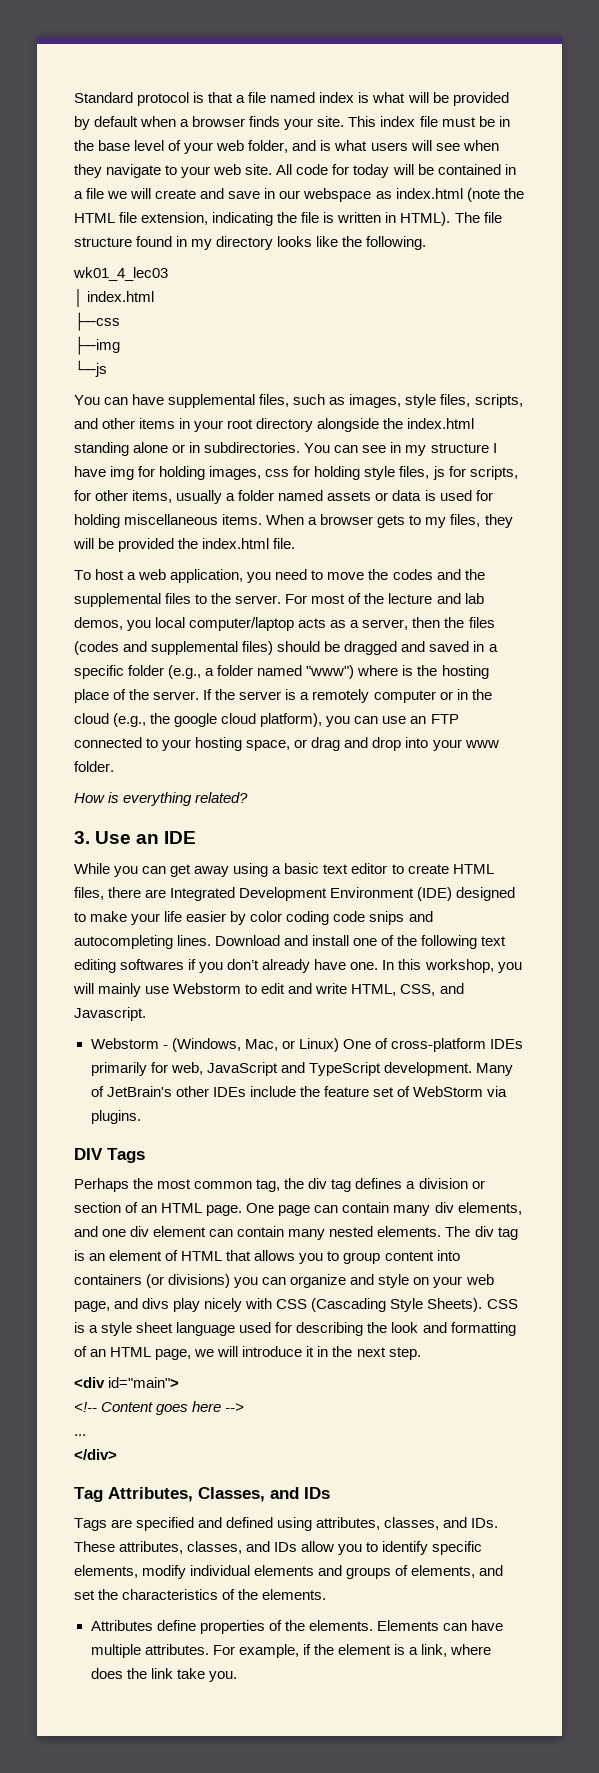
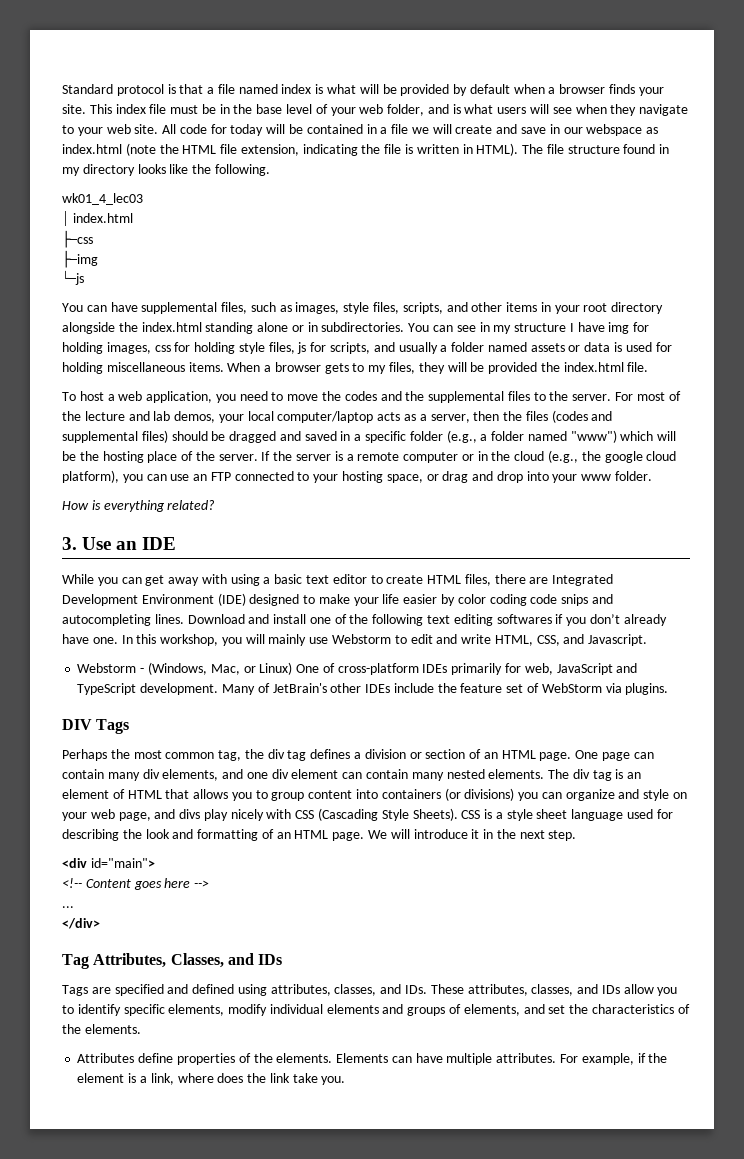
- You can see in my structure I have img for holding images, css for holding style files, js for scripts, for other items, usually a folder named assets or data is used for holding miscellaneous items.
+ You can see in my structure I have img for holding images, css for holding style files, js for scripts, and usually a folder named assets or data is used for holding miscellaneous items.
- For most of the lecture and lab demos, you local computer/laptop acts as a server, then the files (codes and supplemental files) should be dragged and saved in a specific folder (e.g., a folder named "www") where is the hosting place of the server.
+ For most of the lecture and lab demos, your local computer/laptop acts as a server, then the files (codes and supplemental files) should be dragged and saved in a specific folder (e.g., a folder named "www") which will be the hosting place of the server.
- If the server is a remotely computer or in the cloud (e.g., the google cloud platform), you can use an FTP connected to your hosting space, or drag and drop into your www folder.
+ If the server is a remote computer or in the cloud (e.g., the google cloud platform), you can use an FTP connected to your hosting space, or drag and drop into your www folder.
- While you can get away using a basic text editor to create HTML files, there are Integrated Development Environment (IDE) designed to make your life easier by color coding code snips and autocompleting lines.
+ While you can get away with using a basic text editor to create HTML files, there are Integrated Development Environment (IDE) designed to make your life easier by color coding code snips and autocompleting lines.
- CSS is a style sheet language used for describing the look and formatting of an HTML page, we will introduce it in the next step.
+ CSS is a style sheet language used for describing the look and formatting of an HTML page. We will introduce it in the next step.

